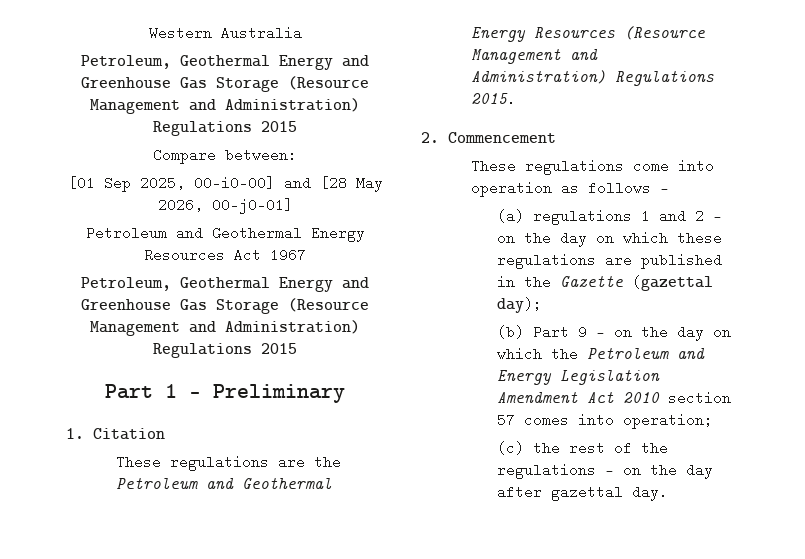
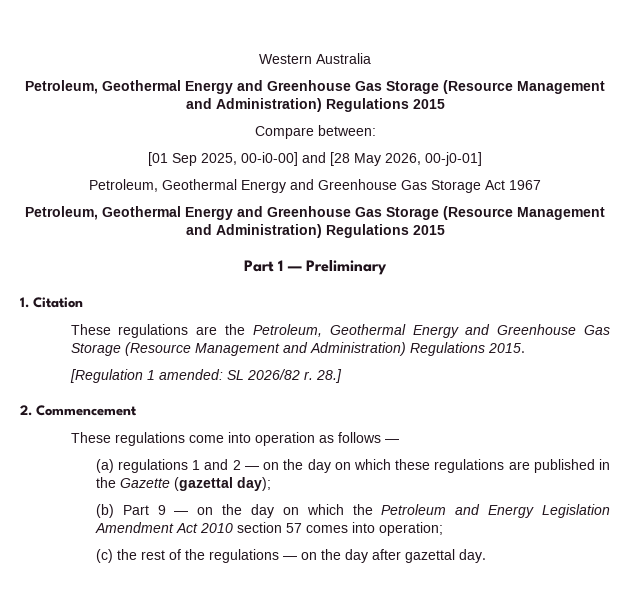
- Petroleum and Geothermal Energy Resources Act 1967
+ Petroleum, Geothermal Energy and Greenhouse Gas Storage Act 1967
- These regulations are the Petroleum and Geothermal Energy Resources (Resource Management and Administration) Regulations 2015.
+ These regulations are the Petroleum, Geothermal Energy and Greenhouse Gas Storage (Resource Management and Administration) Regulations 2015.
+ [Regulation 1 amended: SL 2026/82 r. 28.]

